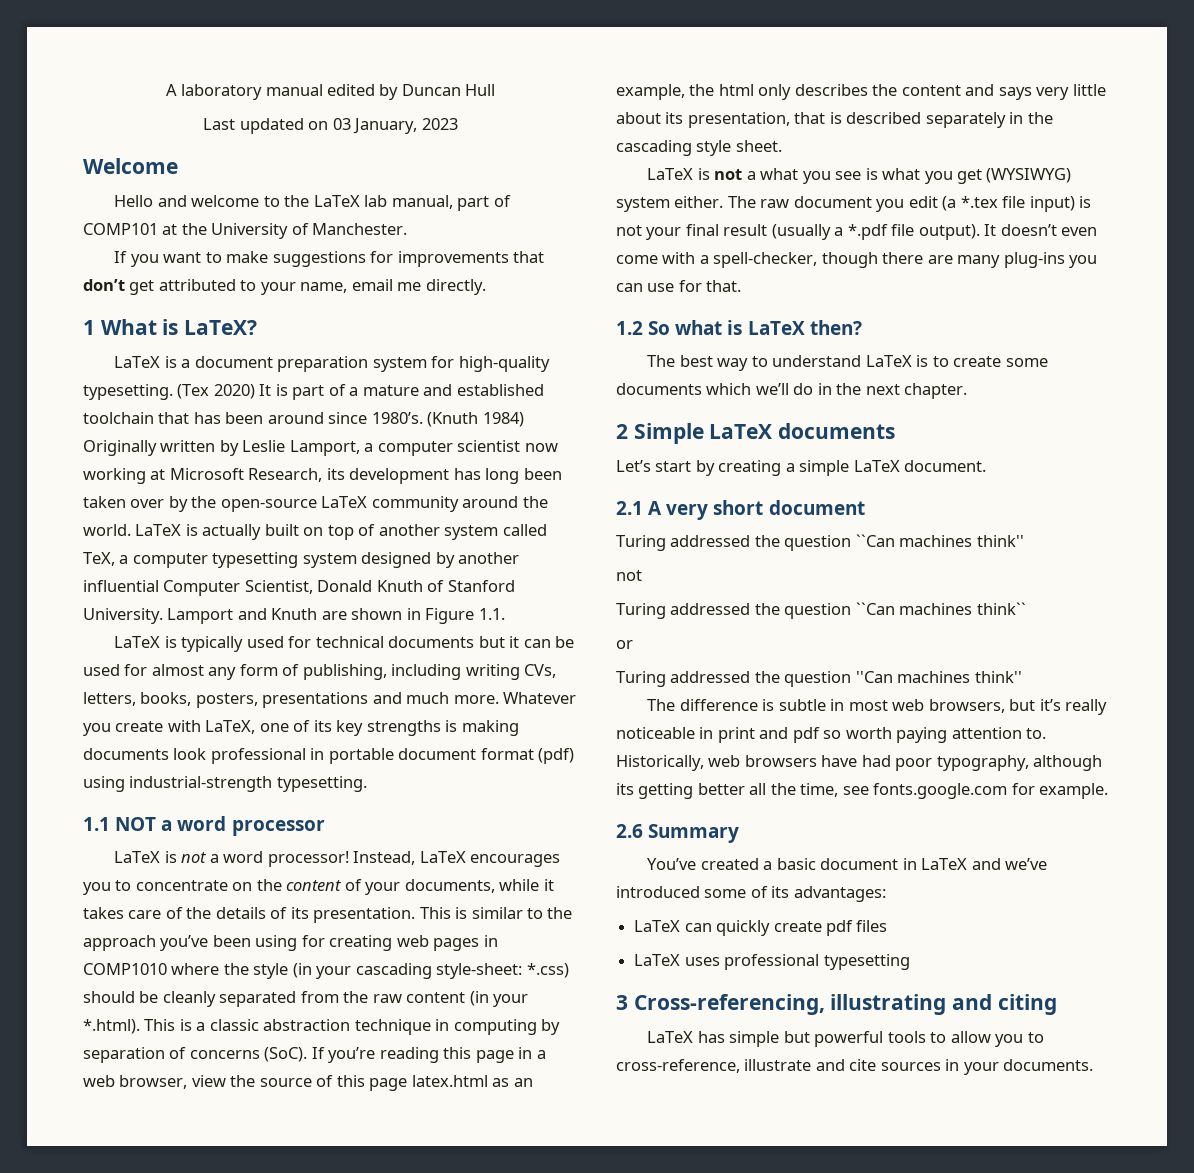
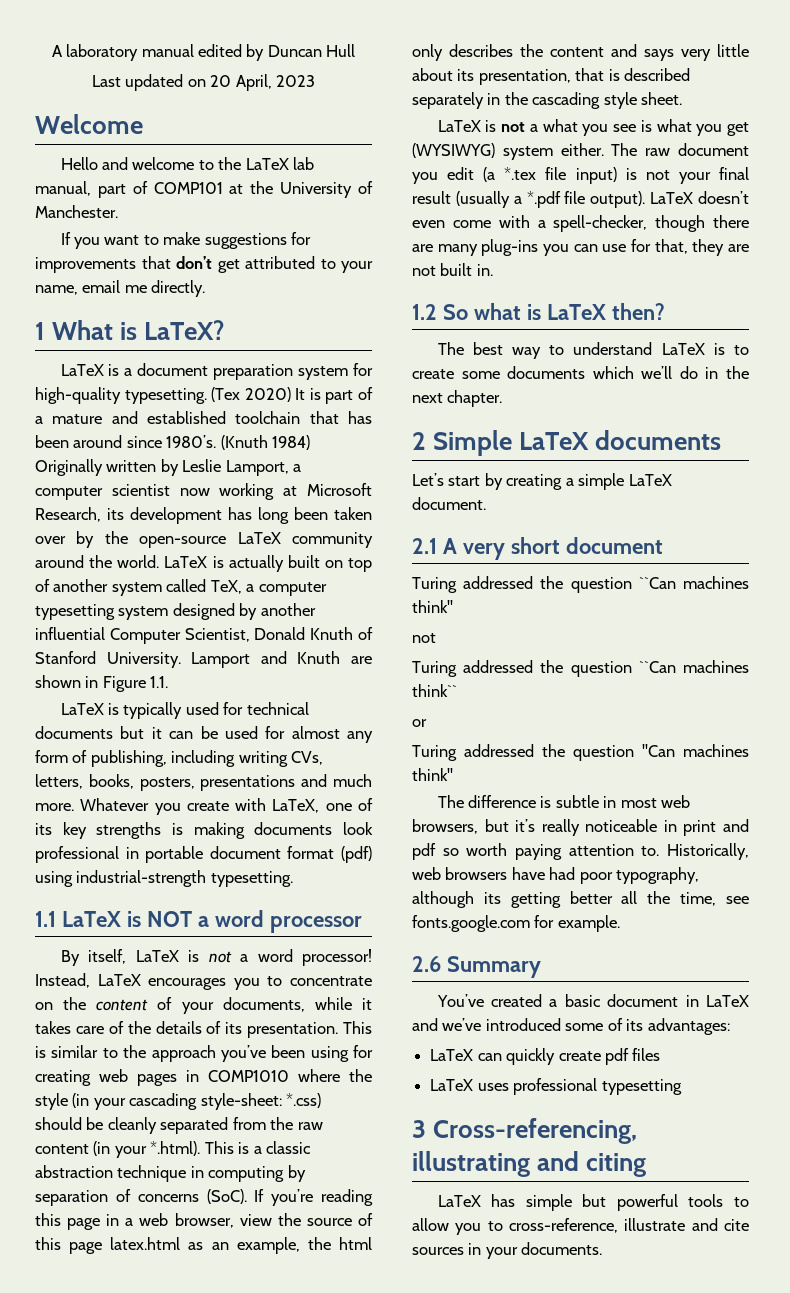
- Last updated on 03 January, 2023
+ Last updated on 20 April, 2023
- 1.1 NOT a word processor
+ 1.1 LaTeX is NOT a word processor
- LaTeX is not a word processor!
+ By itself, LaTeX is not a word processor!
- It doesn’t even come with a spell-checker, though there are many plug-ins you can use for that.
+ LaTeX doesn’t even come with a spell-checker, though there are many plug-ins you can use for that, they are not built in.

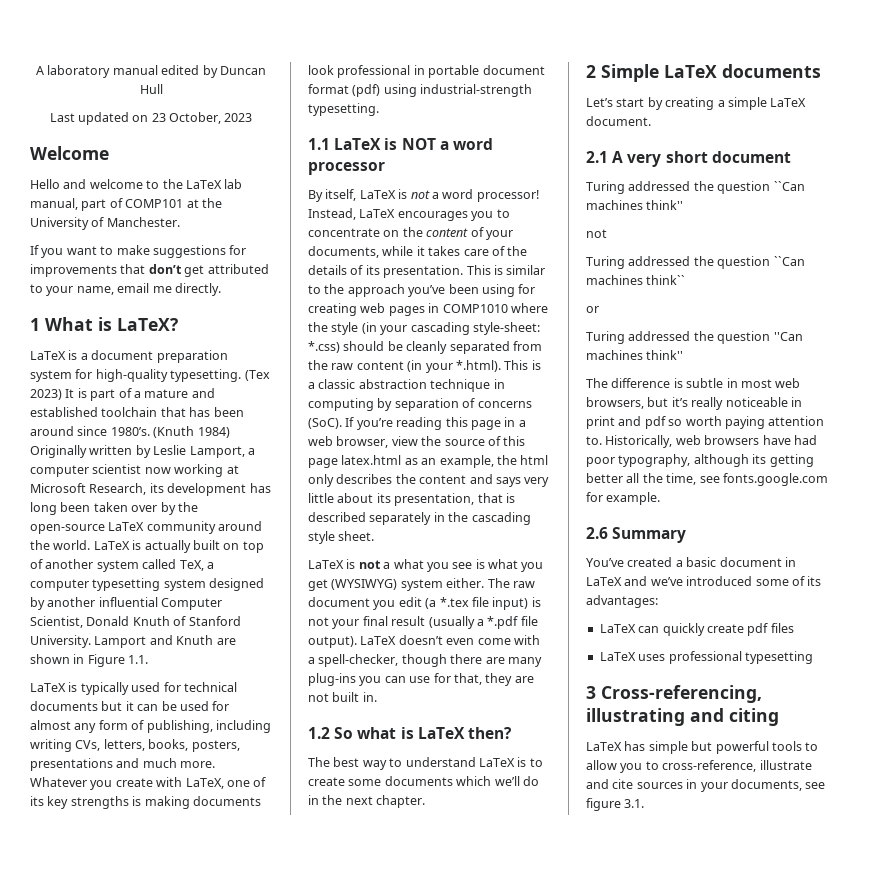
- Last updated on 20 April, 2023
+ Last updated on 23 October, 2023
- (Tex 2020) It is part of a mature and established toolchain that has been around since 1980’s.
+ (Tex 2023) It is part of a mature and established toolchain that has been around since 1980’s.
- LaTeX has simple but powerful tools to allow you to cross-reference, illustrate and cite sources in your documents.
+ LaTeX has simple but powerful tools to allow you to cross-reference, illustrate and cite sources in your documents, see figure 3.1.

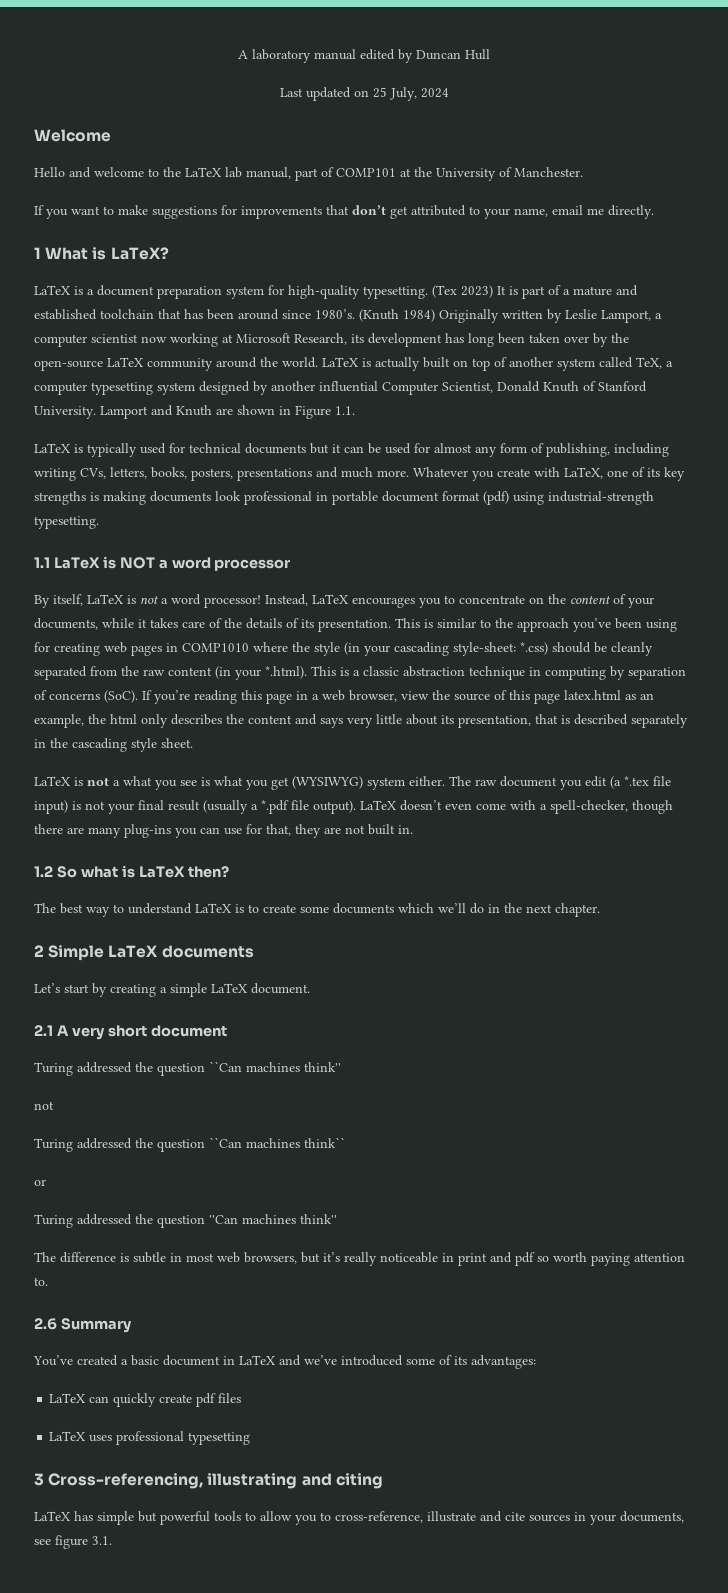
- Last updated on 23 October, 2023
+ Last updated on 25 July, 2024
- Historically, web browsers have had poor typography, although its getting better all the time, see fonts.google.com for example.

